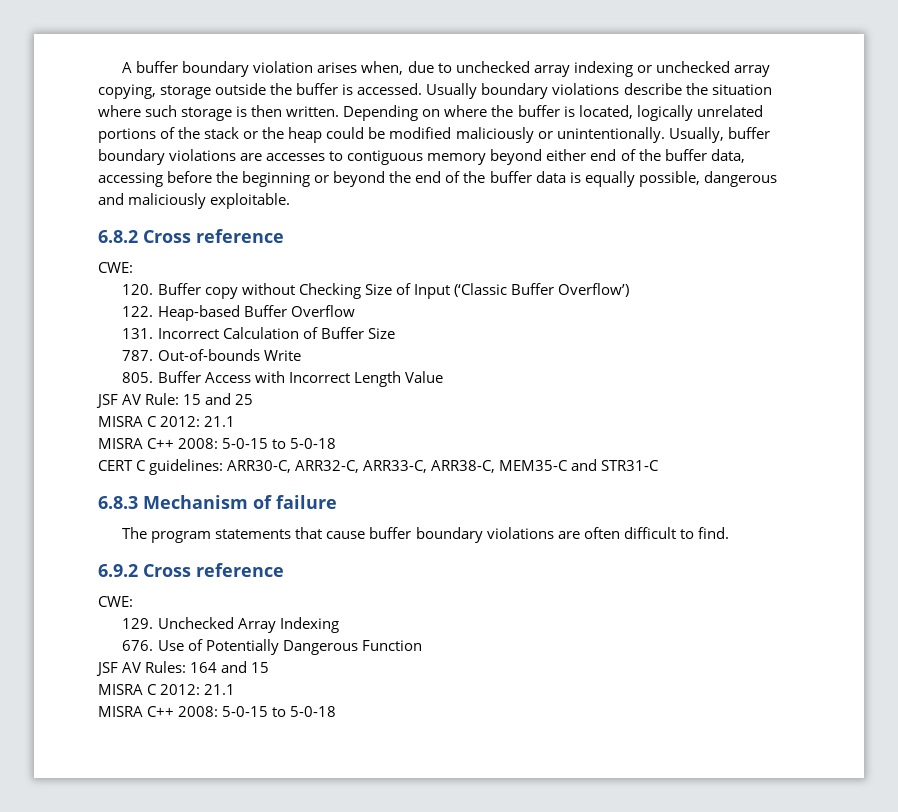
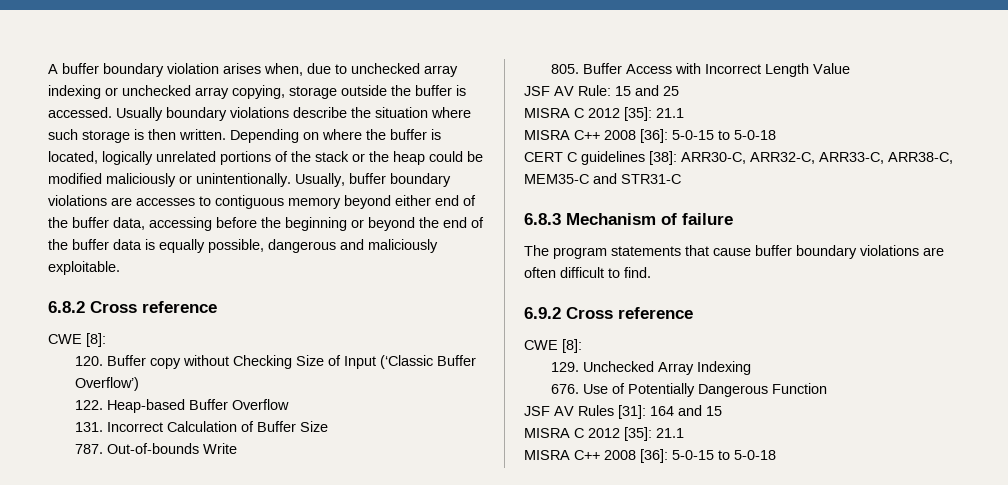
  6.8.2 Cross reference
- CWE:
+ CWE [8]:
  JSF AV Rule: 15 and 25
- MISRA C 2012: 21.1
- MISRA C++ 2008: 5-0-15 to 5-0-18
+ MISRA C 2012 [35]: 21.1
+ MISRA C++ 2008 [36]: 5-0-15 to 5-0-18
- CERT C guidelines: ARR30-C, ARR32-C, ARR33-C, ARR38-C, MEM35-C and STR31-C
+ CERT C guidelines [38]: ARR30-C, ARR32-C, ARR33-C, ARR38-C, MEM35-C and STR31-C
  6.9.2 Cross reference
- CWE:
+ CWE [8]:
- JSF AV Rules: 164 and 15
- MISRA C 2012: 21.1
- MISRA C++ 2008: 5-0-15 to 5-0-18
+ JSF AV Rules [31]: 164 and 15
+ MISRA C 2012 [35]: 21.1
+ MISRA C++ 2008 [36]: 5-0-15 to 5-0-18

